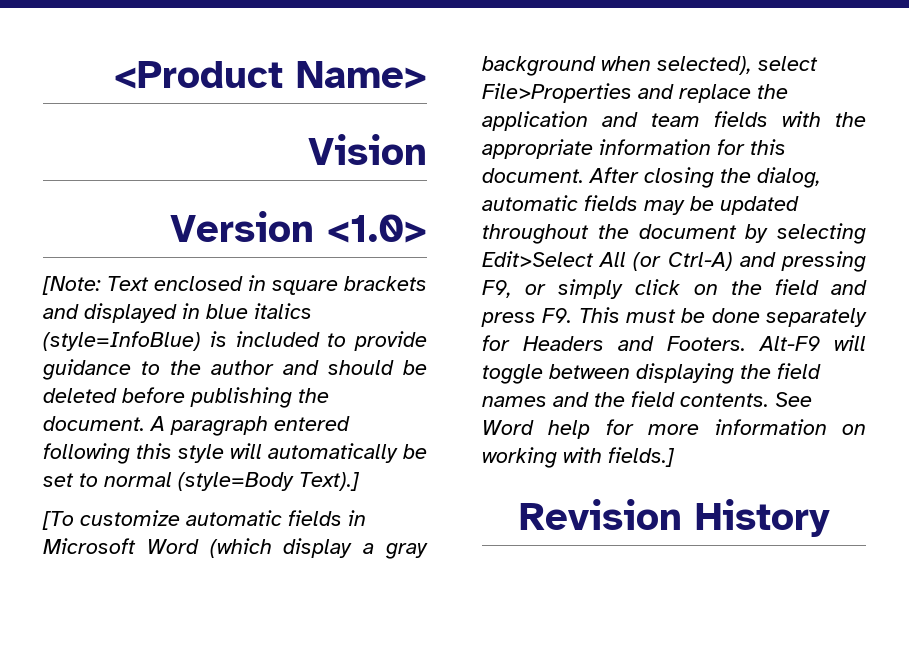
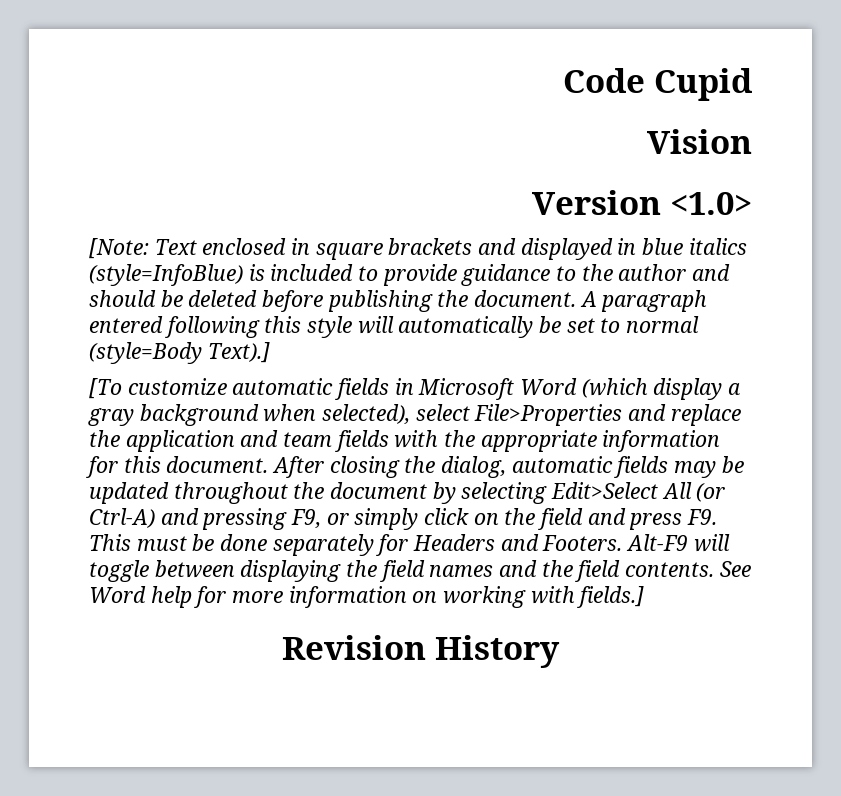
- <Product Name>
+ Code Cupid

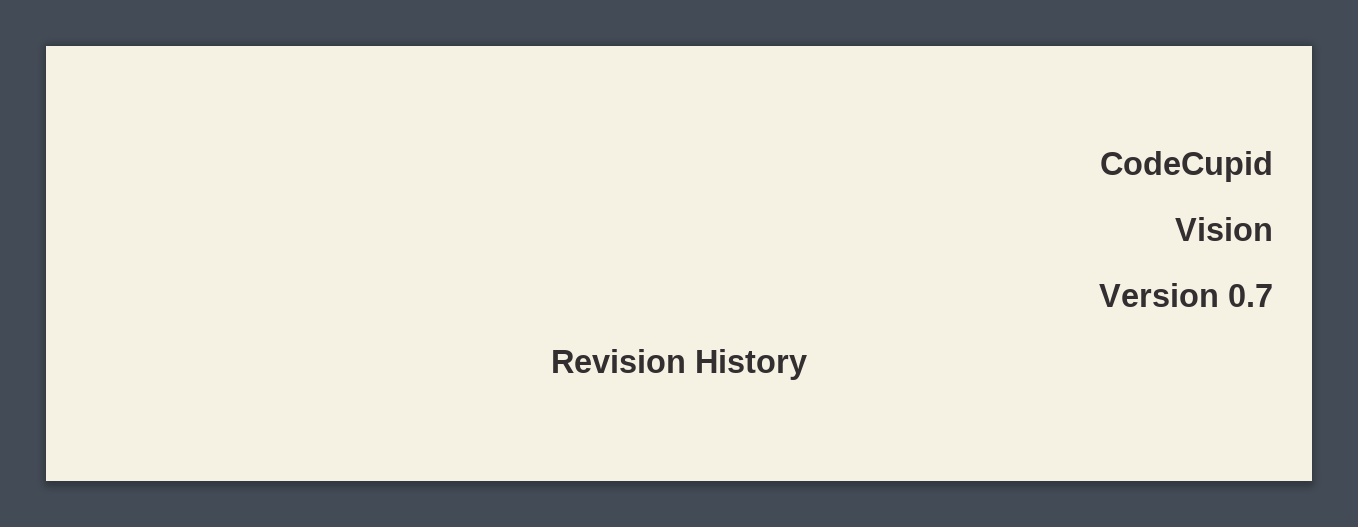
- Code Cupid
+ CodeCupid
- Version <1.0>
- [Note: Text enclosed in square brackets and displayed in blue italics (style=InfoBlue) is included to provide guidance to the author and should be deleted before publishing the document. A paragraph entered following this style will automatically be set to normal (style=Body Text).]
- [To customize automatic fields in Microsoft Word (which display a gray background when selected), select File>Properties and replace the application and team fields with the appropriate information for this document. After closing the dialog, automatic fields may be updated throughout the document by selecting Edit>Select All (or Ctrl-A) and pressing F9, or simply click on the field and press F9. This must be done separately for Headers and Footers. Alt-F9 will toggle between displaying the field names and the field contents. See Word help for more information on working with fields.]
+ Version 0.7

